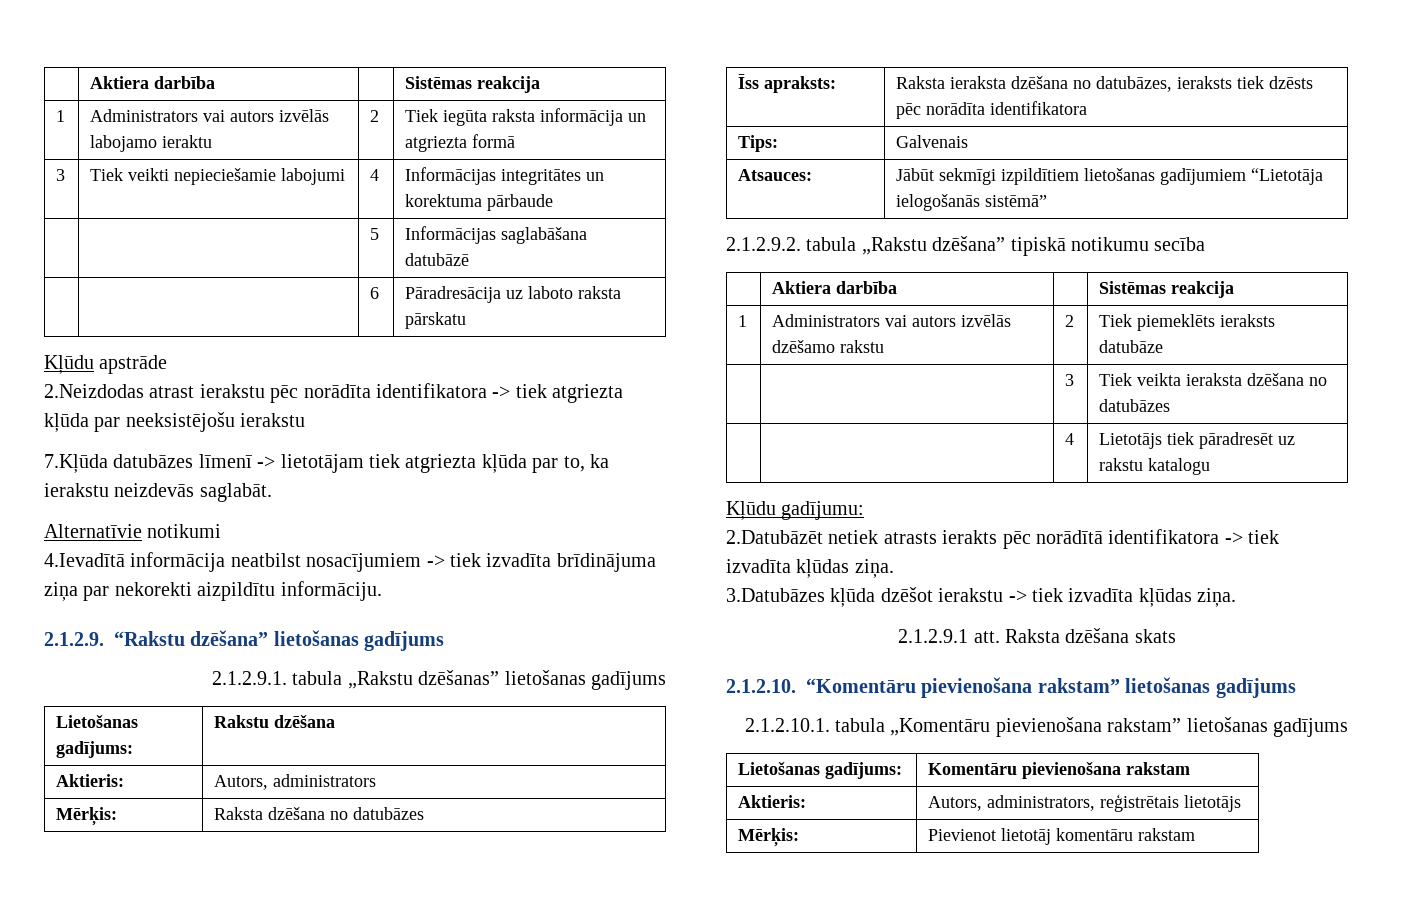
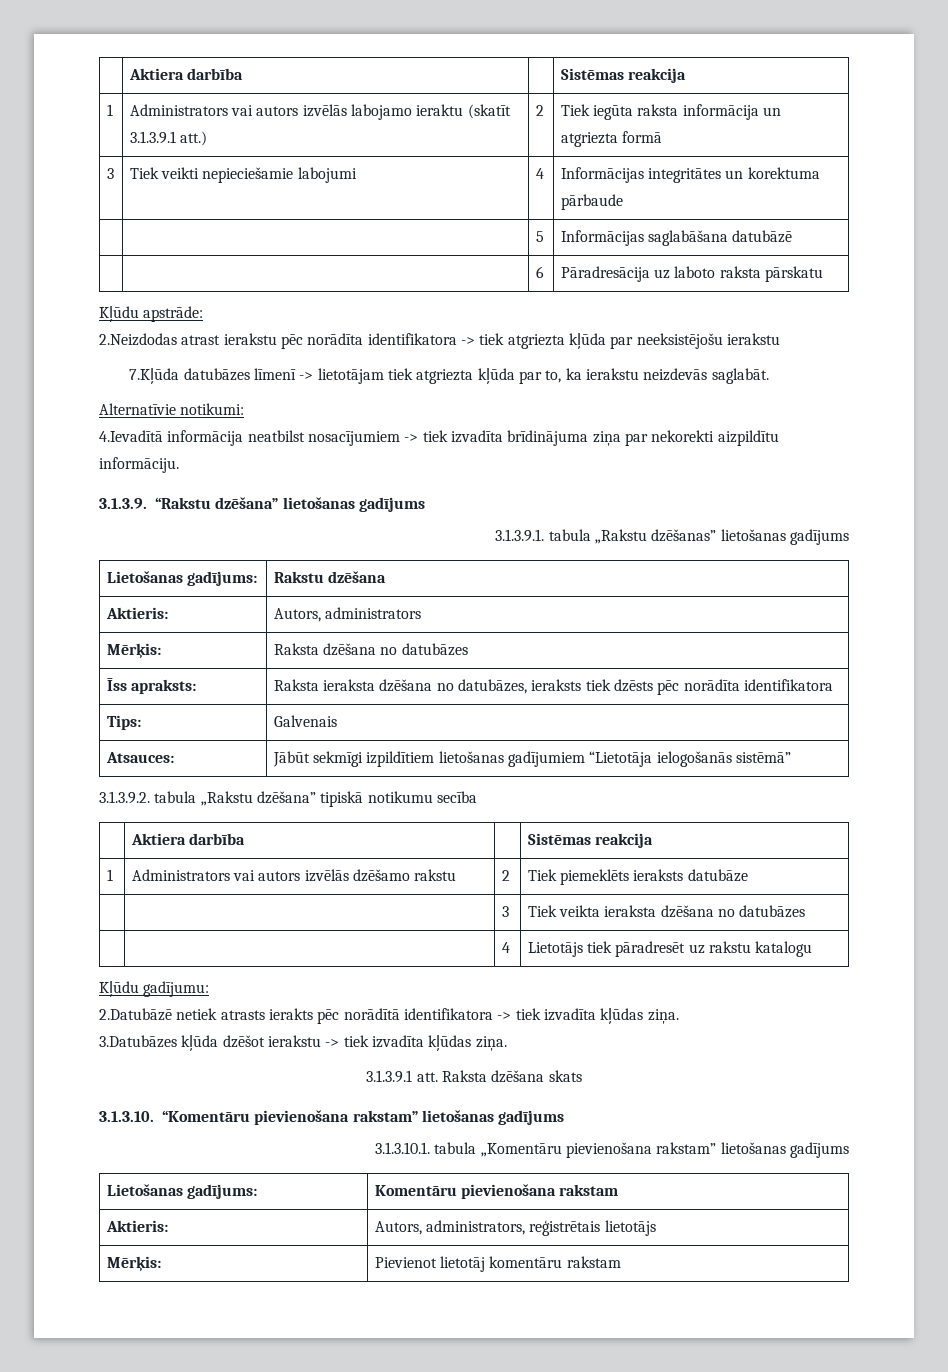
- 1 | Administrators vai autors izvēlās labojamo ieraktu | 2 | Tiek iegūta raksta informācija un atgriezta formā
+ 1 | Administrators vai autors izvēlās labojamo ieraktu (skatīt 3.1.3.9.1 att.) | 2 | Tiek iegūta raksta informācija un atgriezta formā
- Kļūdu apstrāde
+ Kļūdu apstrāde:
- Alternatīvie notikumi
+ Alternatīvie notikumi:
- 2.1.2.9. “Rakstu dzēšana” lietošanas gadījums
+ 3.1.3.9. “Rakstu dzēšana” lietošanas gadījums
- 2.1.2.9.1. tabula „Rakstu dzēšanas” lietošanas gadījums
+ 3.1.3.9.1. tabula „Rakstu dzēšanas” lietošanas gadījums
- 2.1.2.9.2. tabula „Rakstu dzēšana” tipiskā notikumu secība
+ 3.1.3.9.2. tabula „Rakstu dzēšana” tipiskā notikumu secība
- 2.Datubāzēt netiek atrasts ierakts pēc norādītā identifikatora -> tiek izvadīta kļūdas ziņa.
+ 2.Datubāzē netiek atrasts ierakts pēc norādītā identifikatora -> tiek izvadīta kļūdas ziņa.
- 2.1.2.9.1 att.
+ 3.1.3.9.1 att.
- 2.1.2.10. “Komentāru pievienošana rakstam” lietošanas gadījums
+ 3.1.3.10. “Komentāru pievienošana rakstam” lietošanas gadījums
- 2.1.2.10.1. tabula „Komentāru pievienošana rakstam” lietošanas gadījums
+ 3.1.3.10.1. tabula „Komentāru pievienošana rakstam” lietošanas gadījums

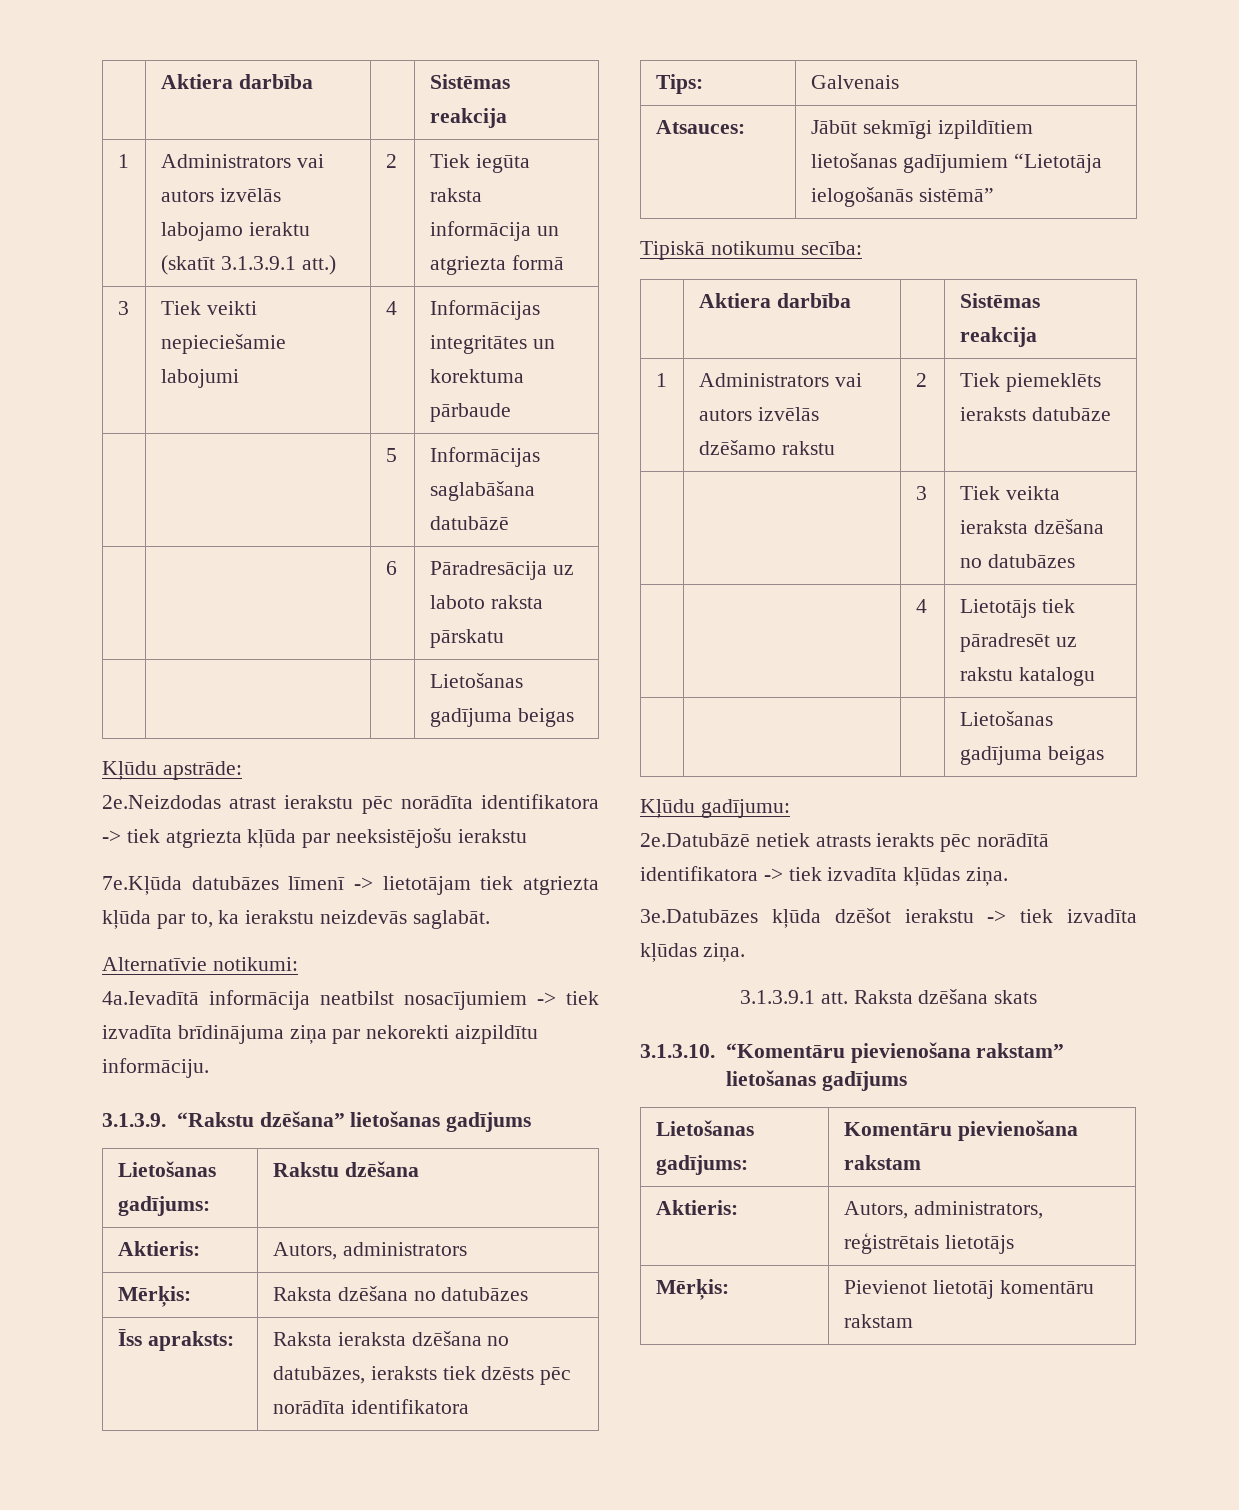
  | | 6 | Pāradresācija uz laboto raksta pārskatu
+ | | | Lietošanas gadījuma beigas
- 2.Neizdodas atrast ierakstu pēc norādīta identifikatora -> tiek atgriezta kļūda par neeksistējošu ierakstu
+ 2e.Neizdodas atrast ierakstu pēc norādīta identifikatora -> tiek atgriezta kļūda par neeksistējošu ierakstu
- 7.Kļūda datubāzes līmenī -> lietotājam tiek atgriezta kļūda par to, ka ierakstu neizdevās saglabāt.
+ 7e.Kļūda datubāzes līmenī -> lietotājam tiek atgriezta kļūda par to, ka ierakstu neizdevās saglabāt.
- 4.Ievadītā informācija neatbilst nosacījumiem -> tiek izvadīta brīdinājuma ziņa par nekorekti aizpildītu informāciju.
+ 4a.Ievadītā informācija neatbilst nosacījumiem -> tiek izvadīta brīdinājuma ziņa par nekorekti aizpildītu informāciju.
- 3.1.3.9.1. tabula „Rakstu dzēšanas” lietošanas gadījums
- 3.1.3.9.2. tabula „Rakstu dzēšana” tipiskā notikumu secība
+ Tipiskā notikumu secība:
  | | 4 | Lietotājs tiek pāradresēt uz rakstu katalogu
+ | | | Lietošanas gadījuma beigas
- 2.Datubāzē netiek atrasts ierakts pēc norādītā identifikatora -> tiek izvadīta kļūdas ziņa.
+ 2e.Datubāzē netiek atrasts ierakts pēc norādītā identifikatora -> tiek izvadīta kļūdas ziņa.
- 3.Datubāzes kļūda dzēšot ierakstu -> tiek izvadīta kļūdas ziņa.
+ 3e.Datubāzes kļūda dzēšot ierakstu -> tiek izvadīta kļūdas ziņa.
- 3.1.3.10.1. tabula „Komentāru pievienošana rakstam” lietošanas gadījums

